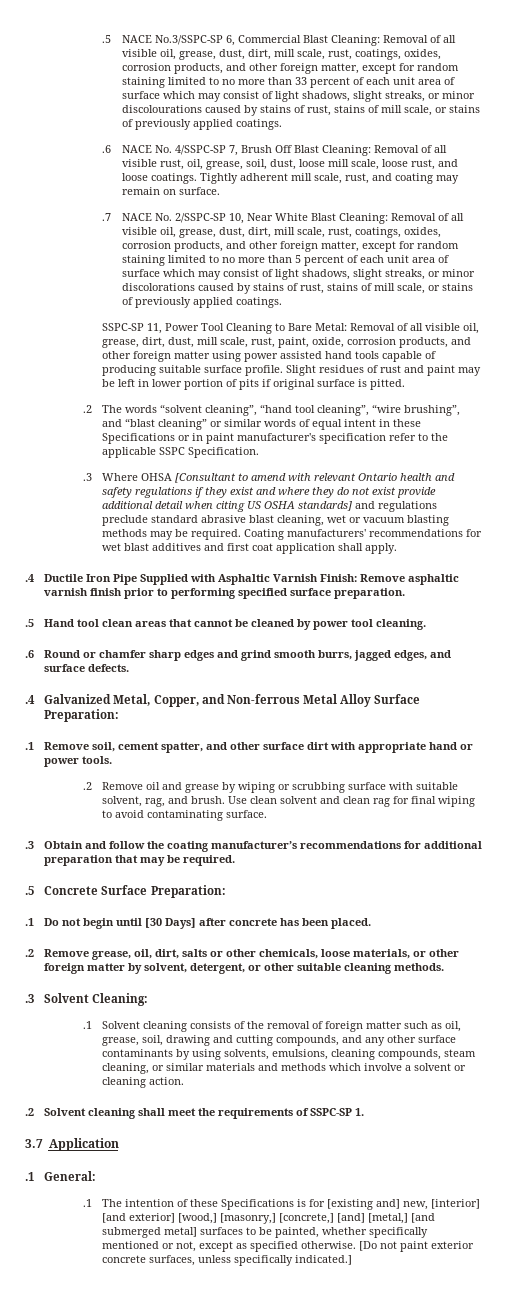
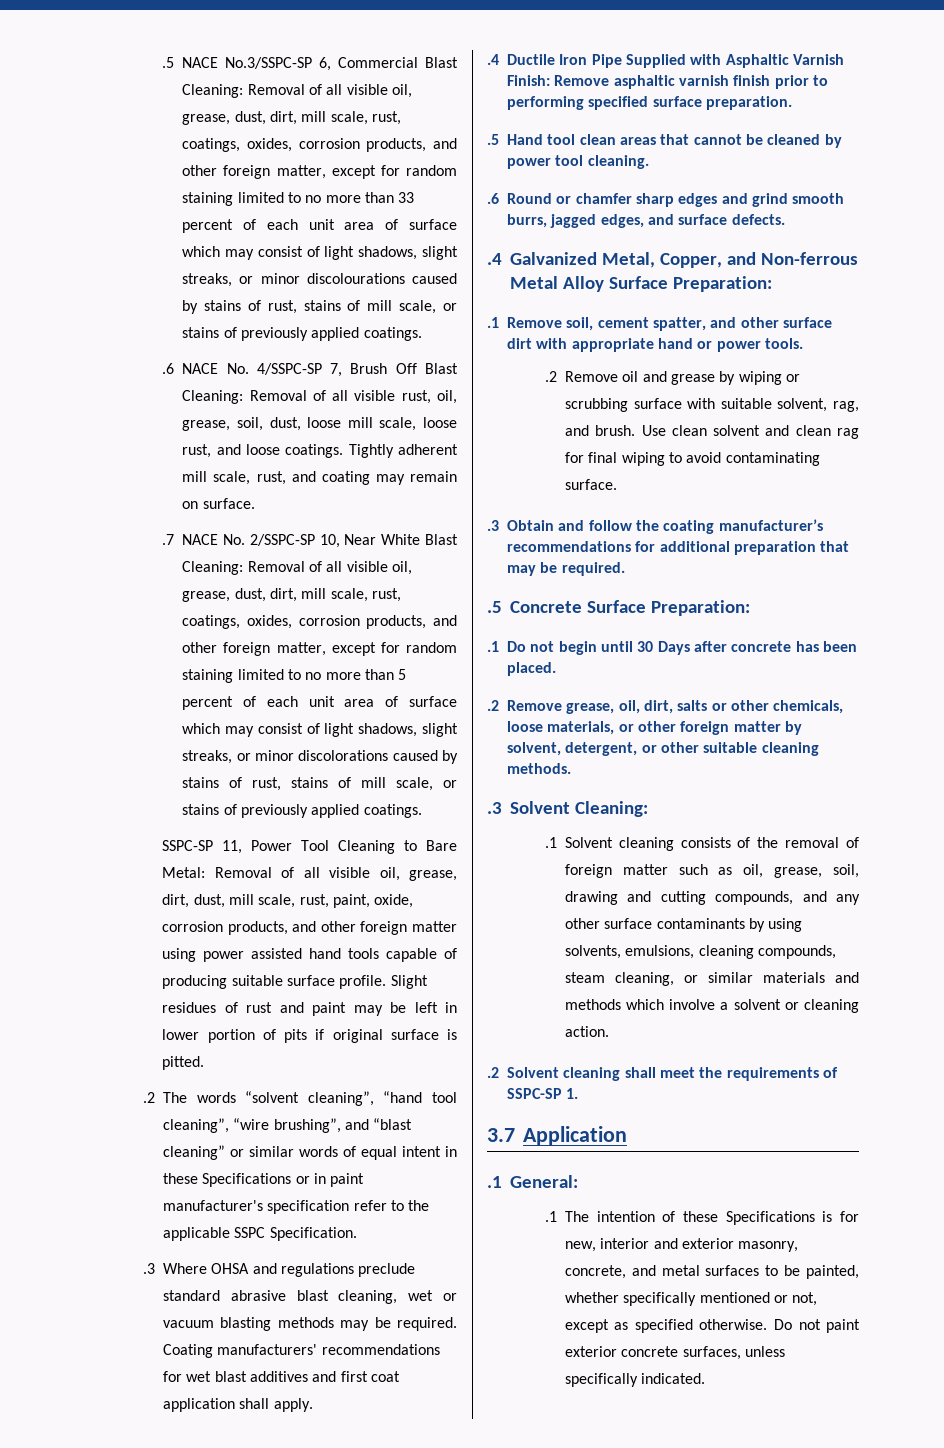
- .3 Where OHSA [Consultant to amend with relevant Ontario health and safety regulations if they exist and where they do not exist provide additional detail when citing US OSHA standards] and regulations preclude standard abrasive blast cleaning, wet or vacuum blasting methods may be required.
+ .3 Where OHSA and regulations preclude standard abrasive blast cleaning, wet or vacuum blasting methods may be required.
- .1 Do not begin until [30 Days] after concrete has been placed.
+ .1 Do not begin until 30 Days after concrete has been placed.
- .1 The intention of these Specifications is for [existing and] new, [interior] [and exterior] [wood,] [masonry,] [concrete,] [and] [metal,] [and submerged metal] surfaces to be painted, whether specifically mentioned or not, except as specified otherwise.
+ .1 The intention of these Specifications is for new, interior and exterior masonry, concrete, and metal surfaces to be painted, whether specifically mentioned or not, except as specified otherwise.
- [Do not paint exterior concrete surfaces, unless specifically indicated.]
+ Do not paint exterior concrete surfaces, unless specifically indicated.

